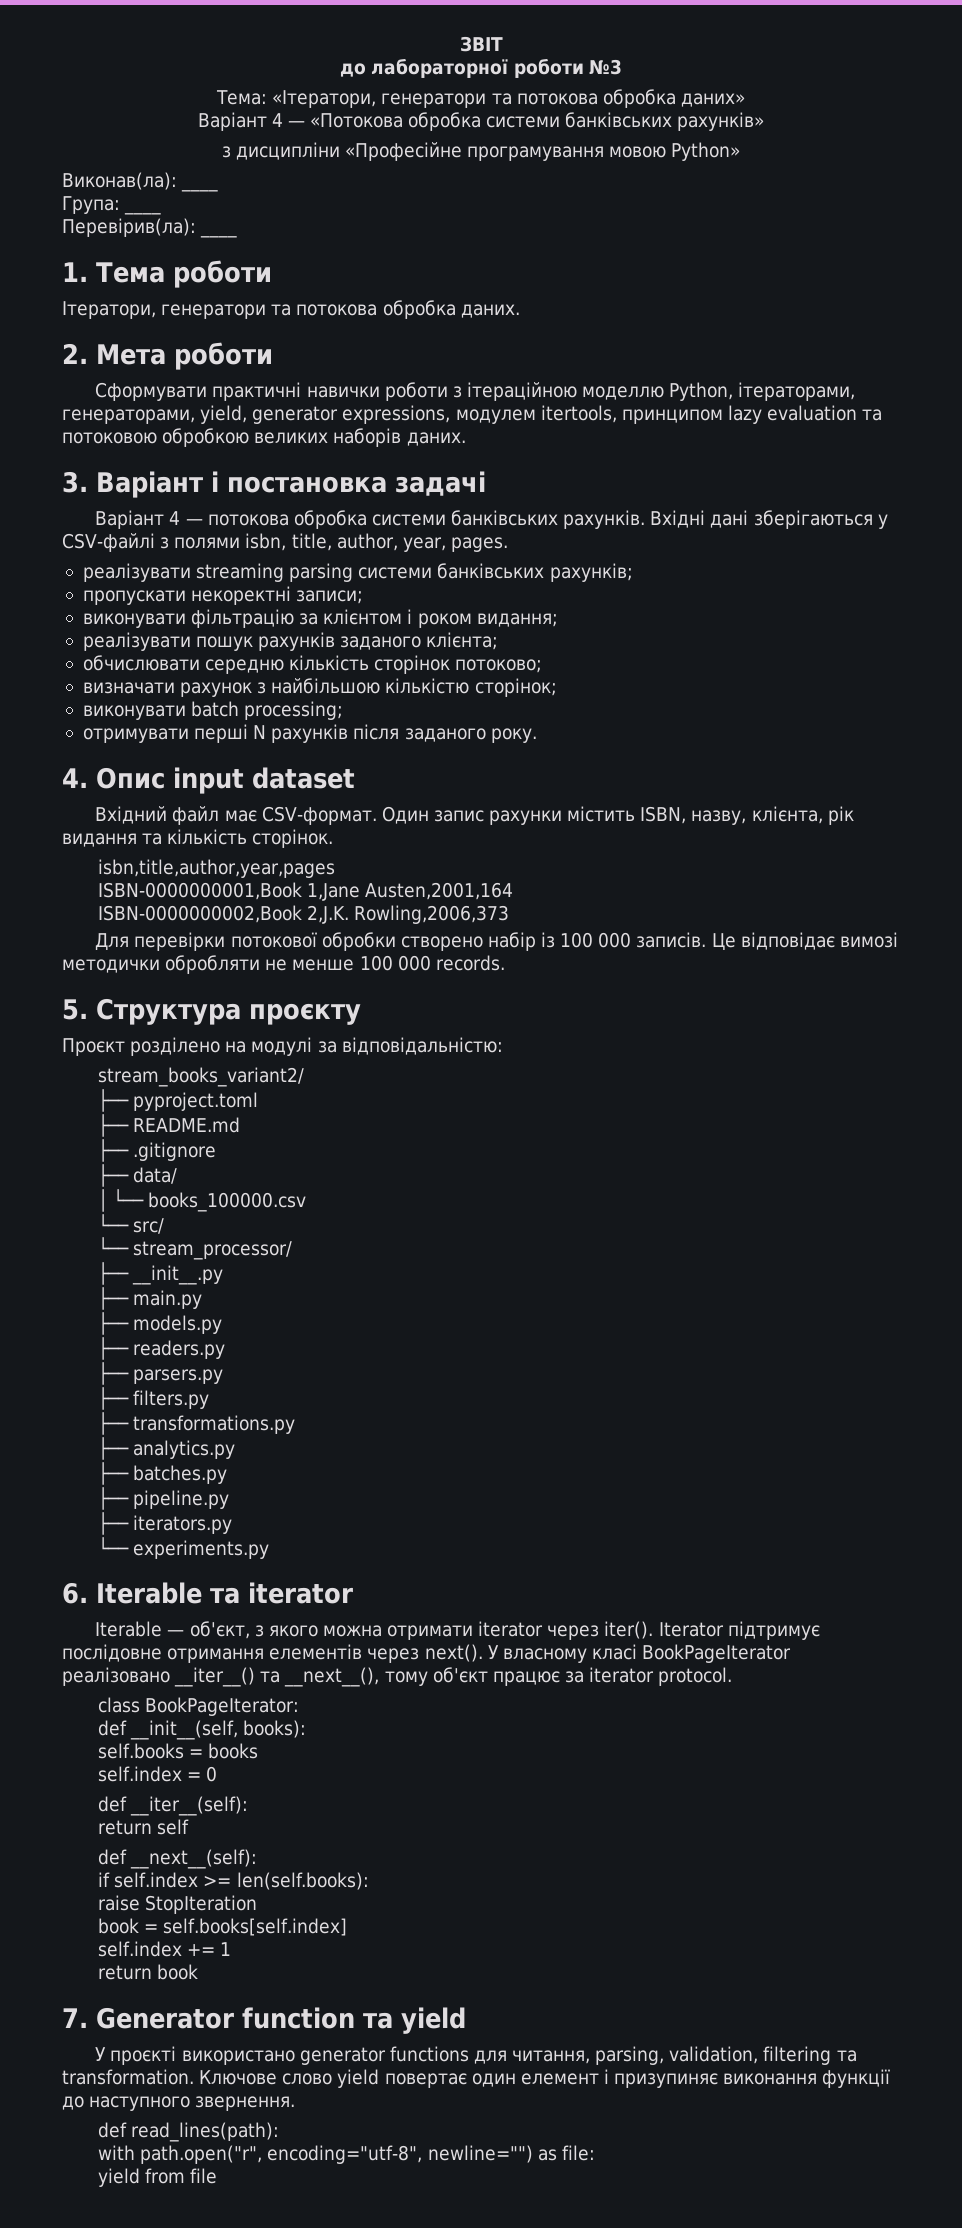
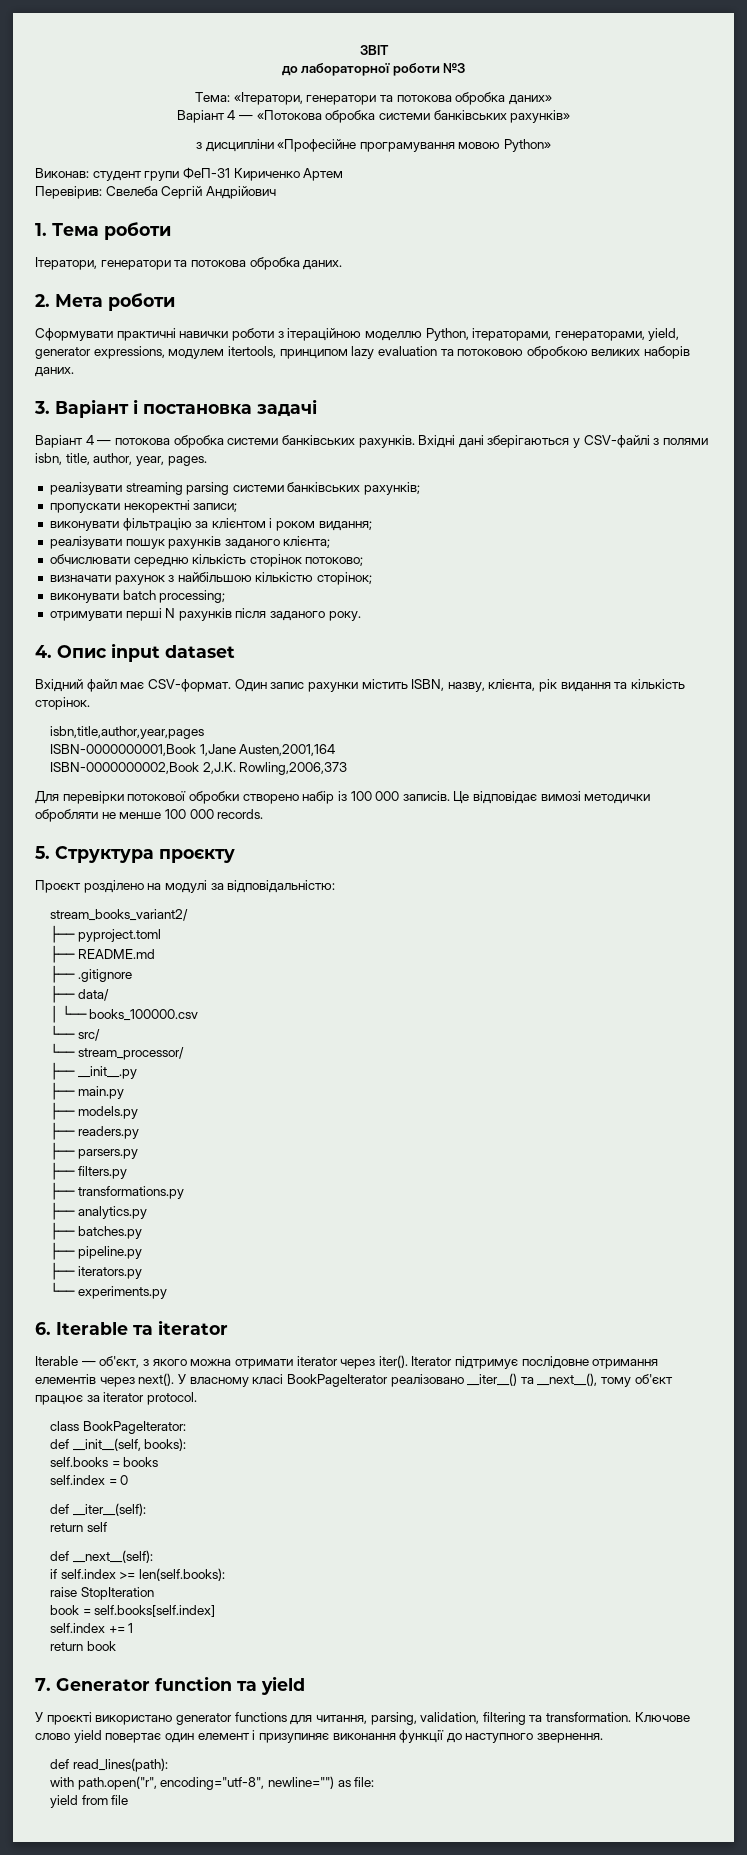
- Виконав(ла): ____
- Група: ____
- Перевірив(ла): ____
+ Виконав: студент групи ФеП-31 Кириченко Артем
+ Перевірив: Свелеба Сергій Андрійович

